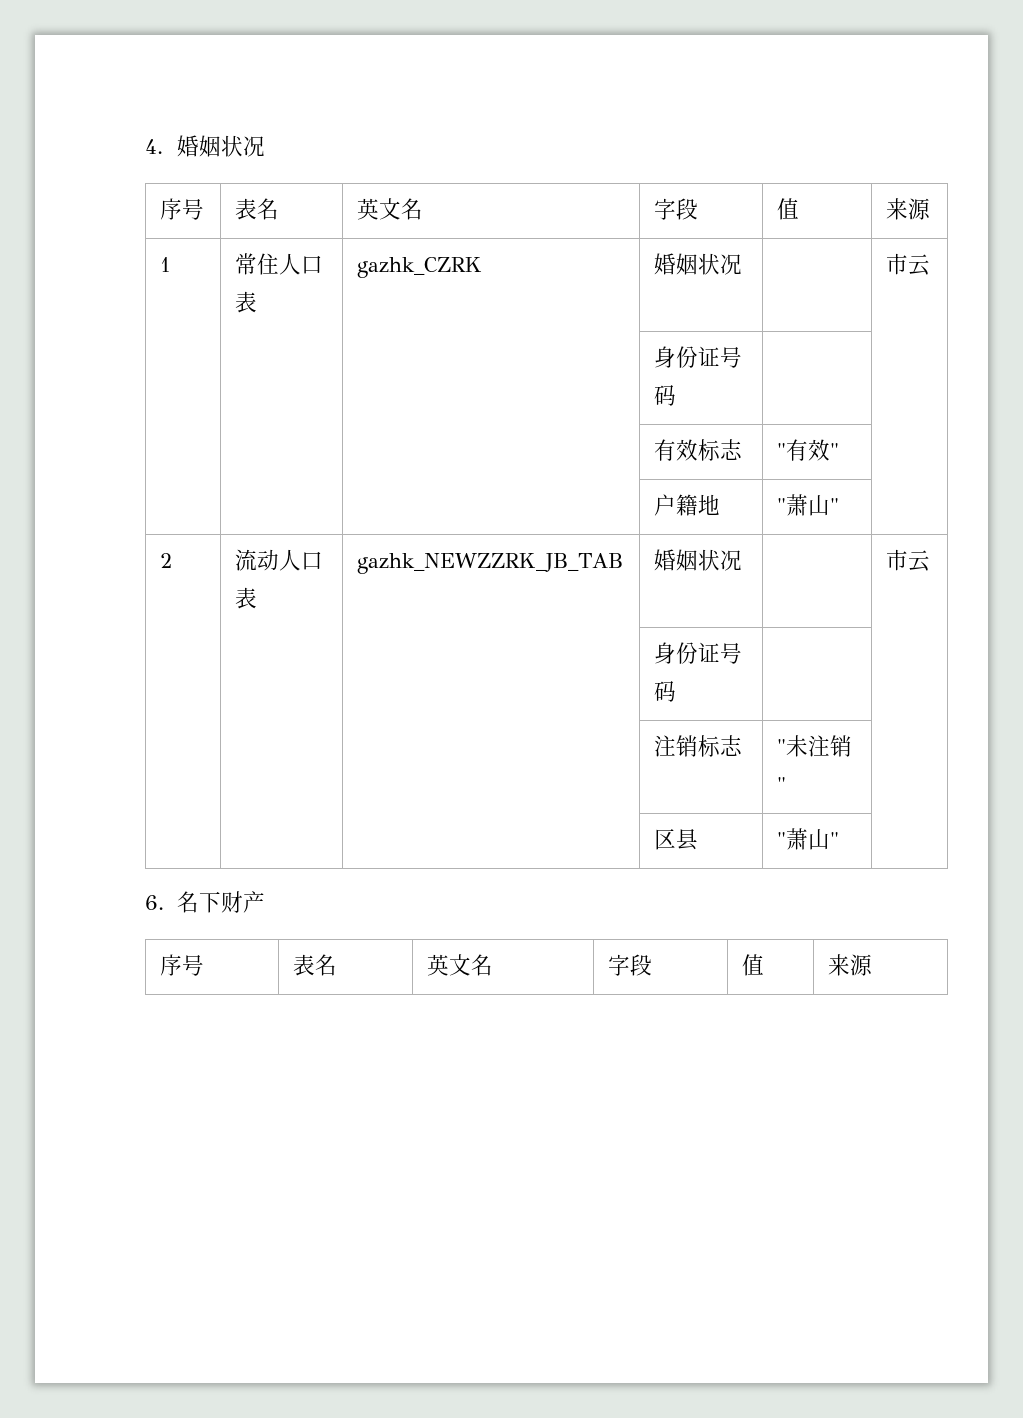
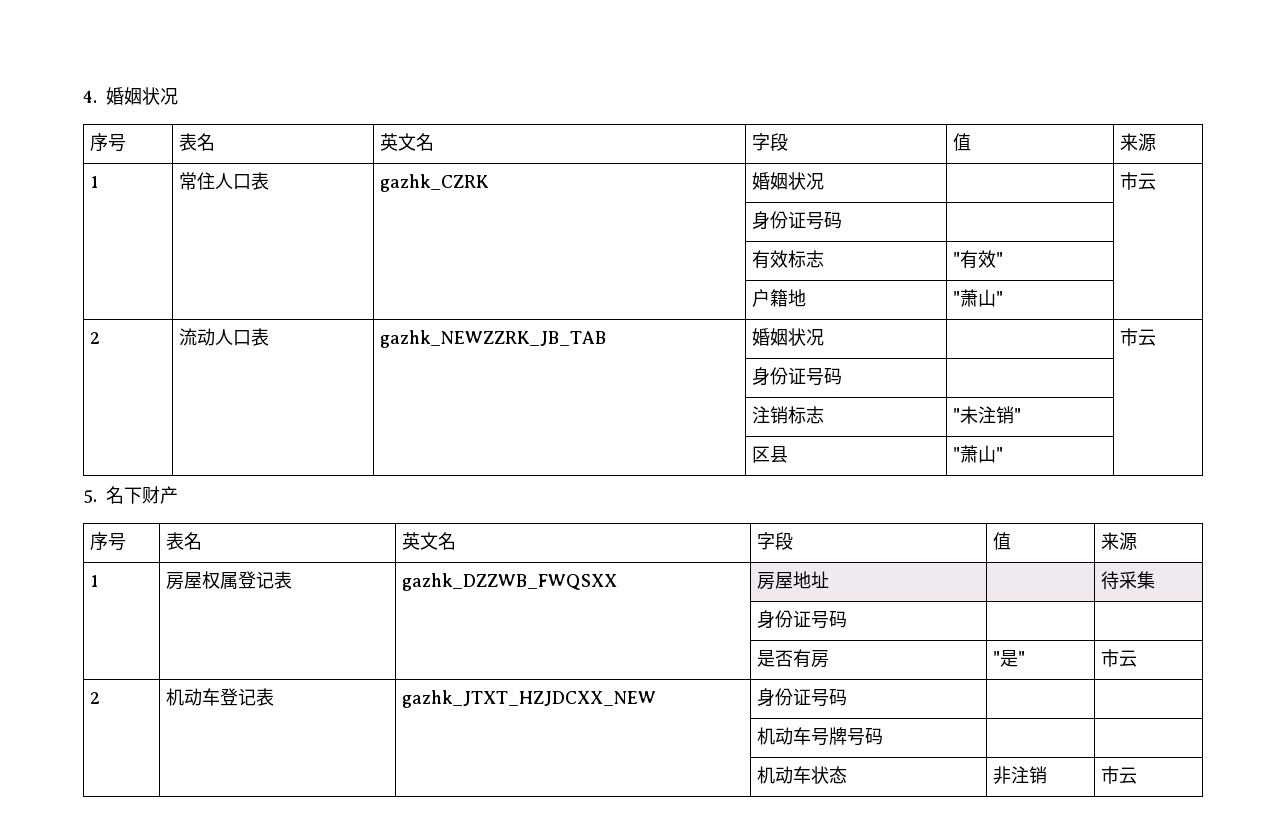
- 6.名下财产
+ 5.名下财产
+ 1 | 房屋权属登记表 | gazhk_DZZWB_FWQSXX | 房屋地址 | | 待采集
+ | | | 身份证号码 | |
+ | | | 是否有房 | "是" | 市云
+ 2 | 机动车登记表 | gazhk_JTXT_HZJDCXX_NEW | 身份证号码 | |
+ | | | 机动车号牌号码 | |
+ | | | 机动车状态 | 非注销 | 市云

